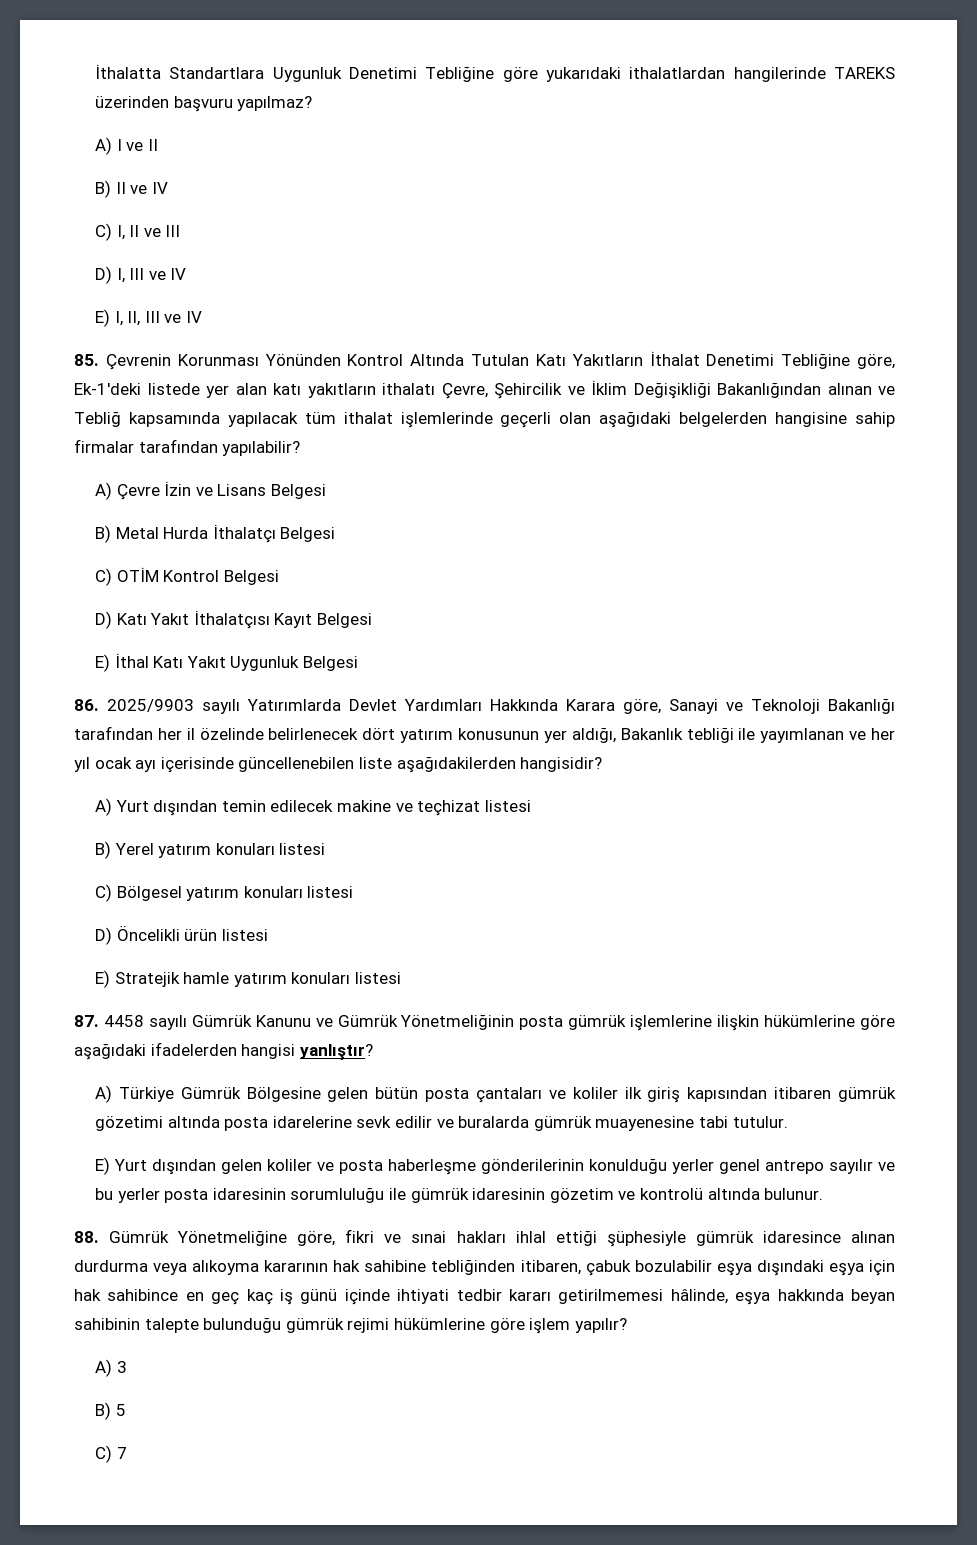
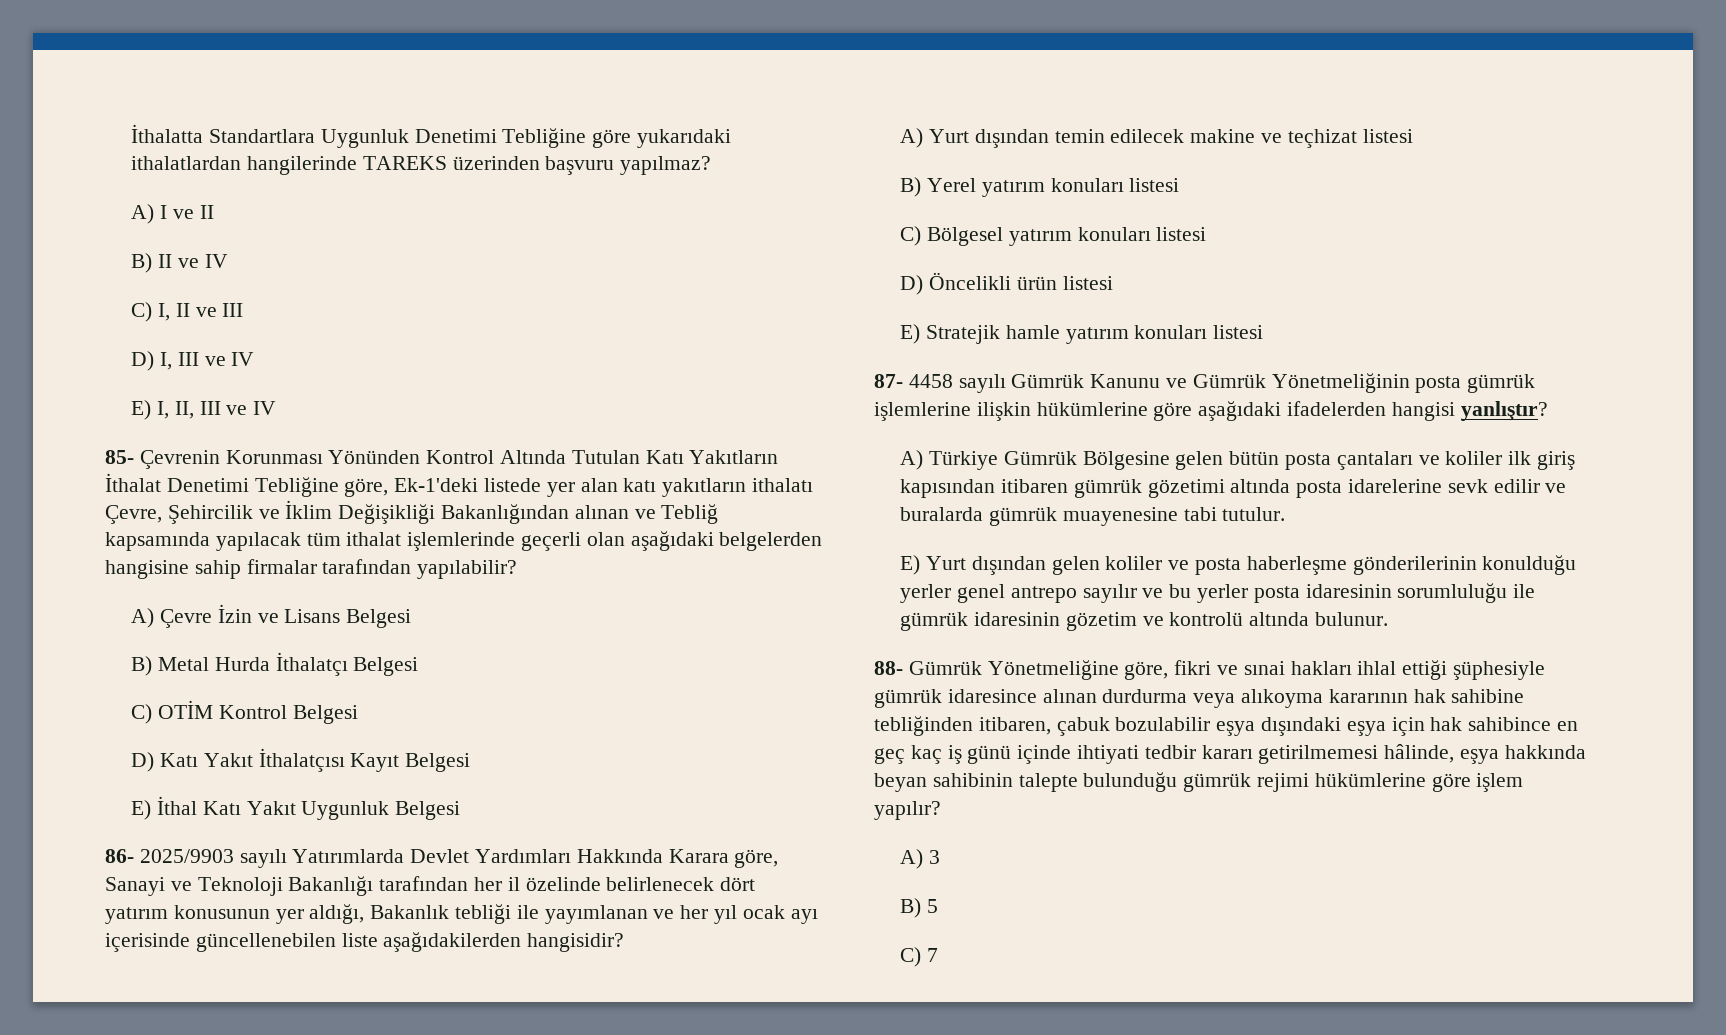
- 85. Çevrenin Korunması Yönünden Kontrol Altında Tutulan Katı Yakıtların İthalat Denetimi Tebliğine göre, Ek-1'deki listede yer alan katı yakıtların ithalatı Çevre, Şehircilik ve İklim Değişikliği Bakanlığından alınan ve Tebliğ kapsamında yapılacak tüm ithalat işlemlerinde geçerli olan aşağıdaki belgelerden hangisine sahip firmalar tarafından yapılabilir?
+ 85- Çevrenin Korunması Yönünden Kontrol Altında Tutulan Katı Yakıtların İthalat Denetimi Tebliğine göre, Ek-1'deki listede yer alan katı yakıtların ithalatı Çevre, Şehircilik ve İklim Değişikliği Bakanlığından alınan ve Tebliğ kapsamında yapılacak tüm ithalat işlemlerinde geçerli olan aşağıdaki belgelerden hangisine sahip firmalar tarafından yapılabilir?
- 86. 2025/9903 sayılı Yatırımlarda Devlet Yardımları Hakkında Karara göre, Sanayi ve Teknoloji Bakanlığı tarafından her il özelinde belirlenecek dört yatırım konusunun yer aldığı, Bakanlık tebliği ile yayımlanan ve her yıl ocak ayı içerisinde güncellenebilen liste aşağıdakilerden hangisidir?
+ 86- 2025/9903 sayılı Yatırımlarda Devlet Yardımları Hakkında Karara göre, Sanayi ve Teknoloji Bakanlığı tarafından her il özelinde belirlenecek dört yatırım konusunun yer aldığı, Bakanlık tebliği ile yayımlanan ve her yıl ocak ayı içerisinde güncellenebilen liste aşağıdakilerden hangisidir?
- 87. 4458 sayılı Gümrük Kanunu ve Gümrük Yönetmeliğinin posta gümrük işlemlerine ilişkin hükümlerine göre aşağıdaki ifadelerden hangisi yanlıştır?
+ 87- 4458 sayılı Gümrük Kanunu ve Gümrük Yönetmeliğinin posta gümrük işlemlerine ilişkin hükümlerine göre aşağıdaki ifadelerden hangisi yanlıştır?
- 88. Gümrük Yönetmeliğine göre, fikri ve sınai hakları ihlal ettiği şüphesiyle gümrük idaresince alınan durdurma veya alıkoyma kararının hak sahibine tebliğinden itibaren, çabuk bozulabilir eşya dışındaki eşya için hak sahibince en geç kaç iş günü içinde ihtiyati tedbir kararı getirilmemesi hâlinde, eşya hakkında beyan sahibinin talepte bulunduğu gümrük rejimi hükümlerine göre işlem yapılır?
+ 88- Gümrük Yönetmeliğine göre, fikri ve sınai hakları ihlal ettiği şüphesiyle gümrük idaresince alınan durdurma veya alıkoyma kararının hak sahibine tebliğinden itibaren, çabuk bozulabilir eşya dışındaki eşya için hak sahibince en geç kaç iş günü içinde ihtiyati tedbir kararı getirilmemesi hâlinde, eşya hakkında beyan sahibinin talepte bulunduğu gümrük rejimi hükümlerine göre işlem yapılır?

